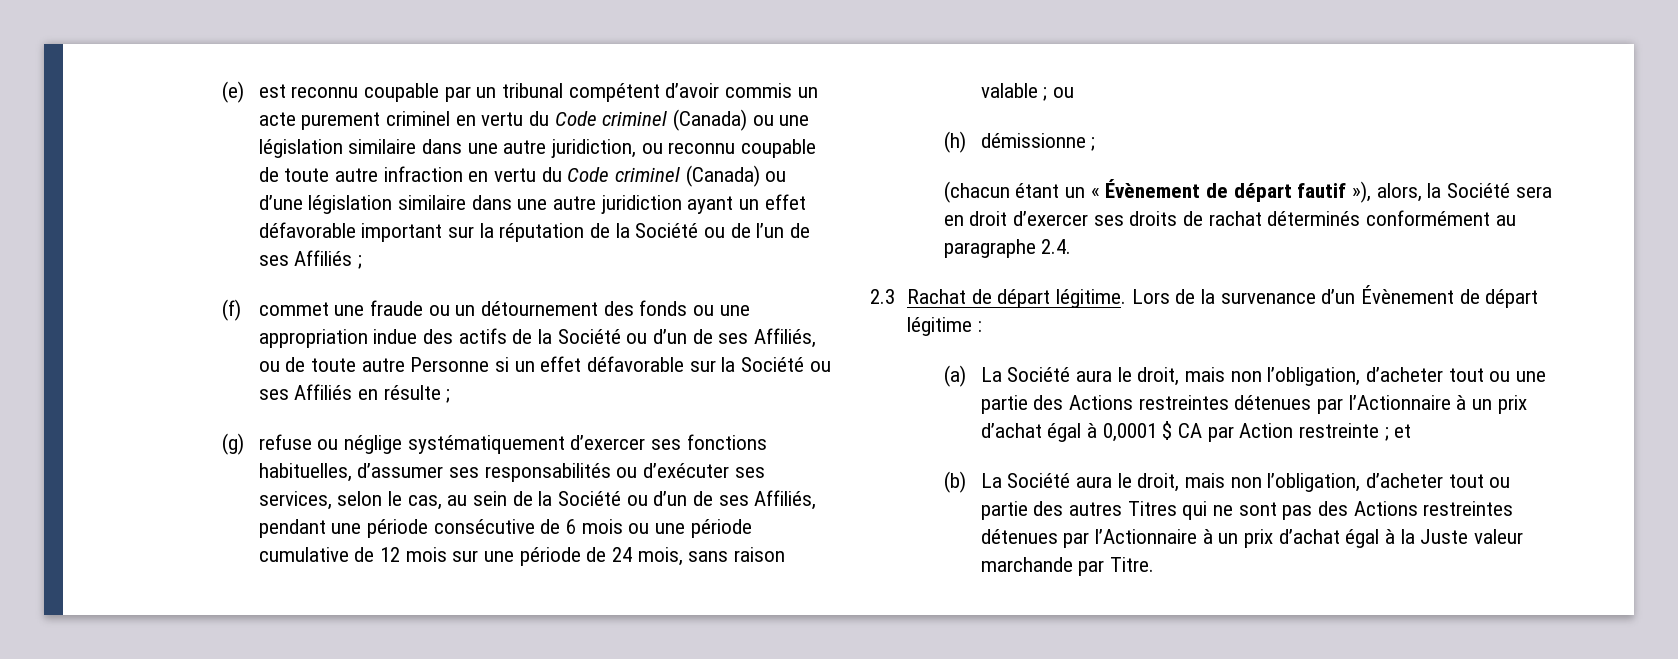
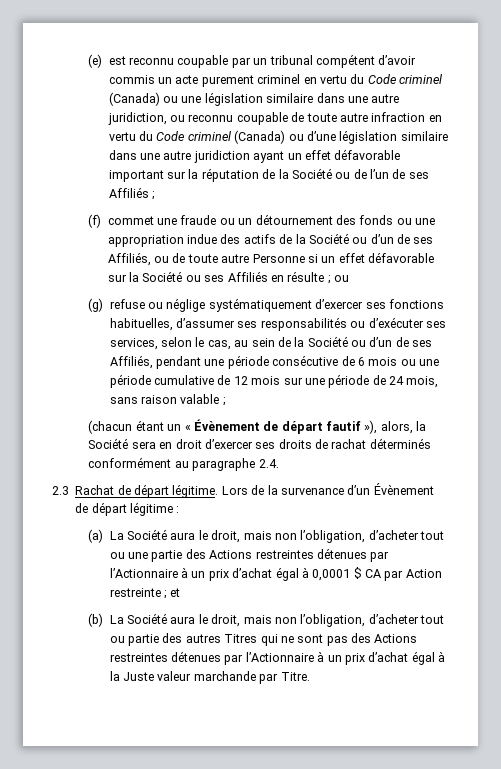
- (f) commet une fraude ou un détournement des fonds ou une appropriation indue des actifs de la Société ou d’un de ses Affiliés, ou de toute autre Personne si un effet défavorable sur la Société ou ses Affiliés en résulte ;
+ (f) commet une fraude ou un détournement des fonds ou une appropriation indue des actifs de la Société ou d’un de ses Affiliés, ou de toute autre Personne si un effet défavorable sur la Société ou ses Affiliés en résulte ; ou
- (g) refuse ou néglige systématiquement d’exercer ses fonctions habituelles, d’assumer ses responsabilités ou d’exécuter ses services, selon le cas, au sein de la Société ou d’un de ses Affiliés, pendant une période consécutive de 6 mois ou une période cumulative de 12 mois sur une période de 24 mois, sans raison valable ; ou
- (h) démissionne ;
+ (g) refuse ou néglige systématiquement d’exercer ses fonctions habituelles, d’assumer ses responsabilités ou d’exécuter ses services, selon le cas, au sein de la Société ou d’un de ses Affiliés, pendant une période consécutive de 6 mois ou une période cumulative de 12 mois sur une période de 24 mois, sans raison valable ;

